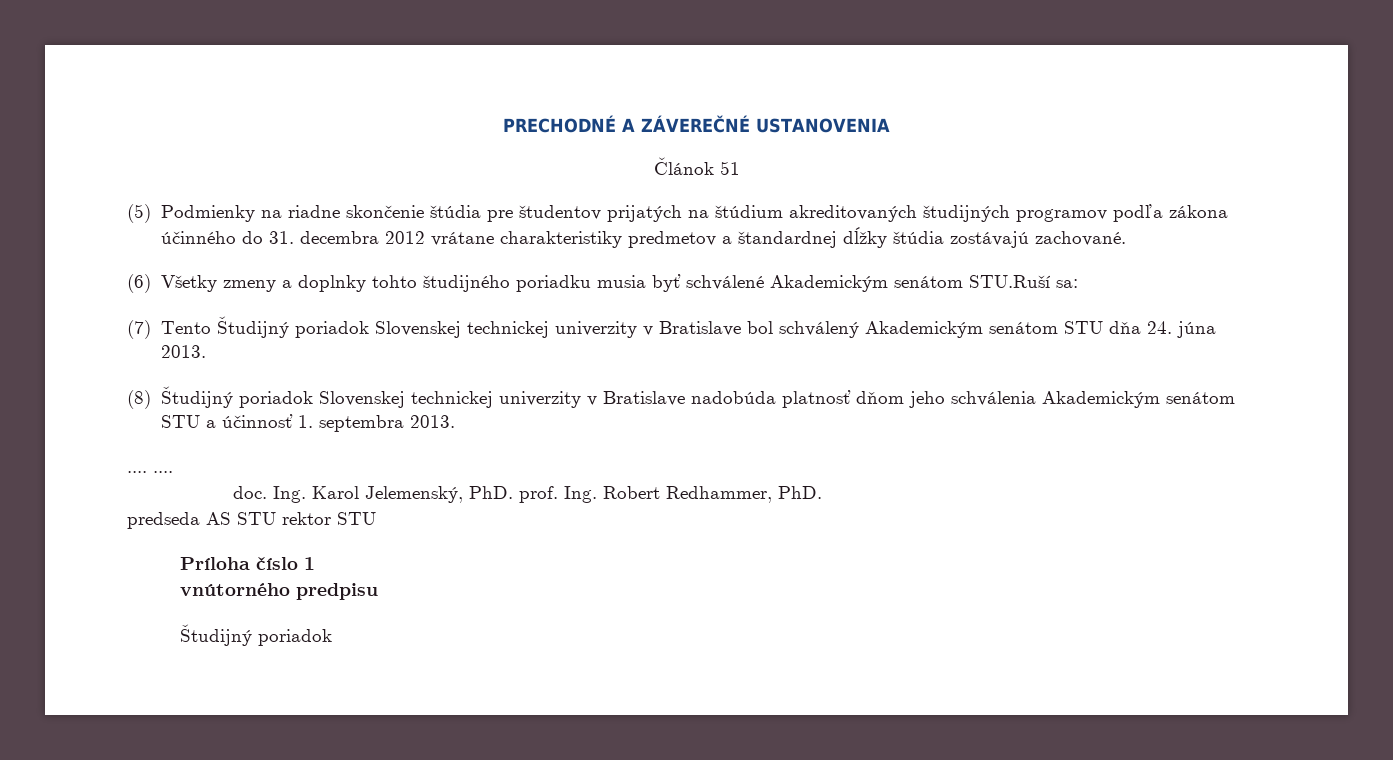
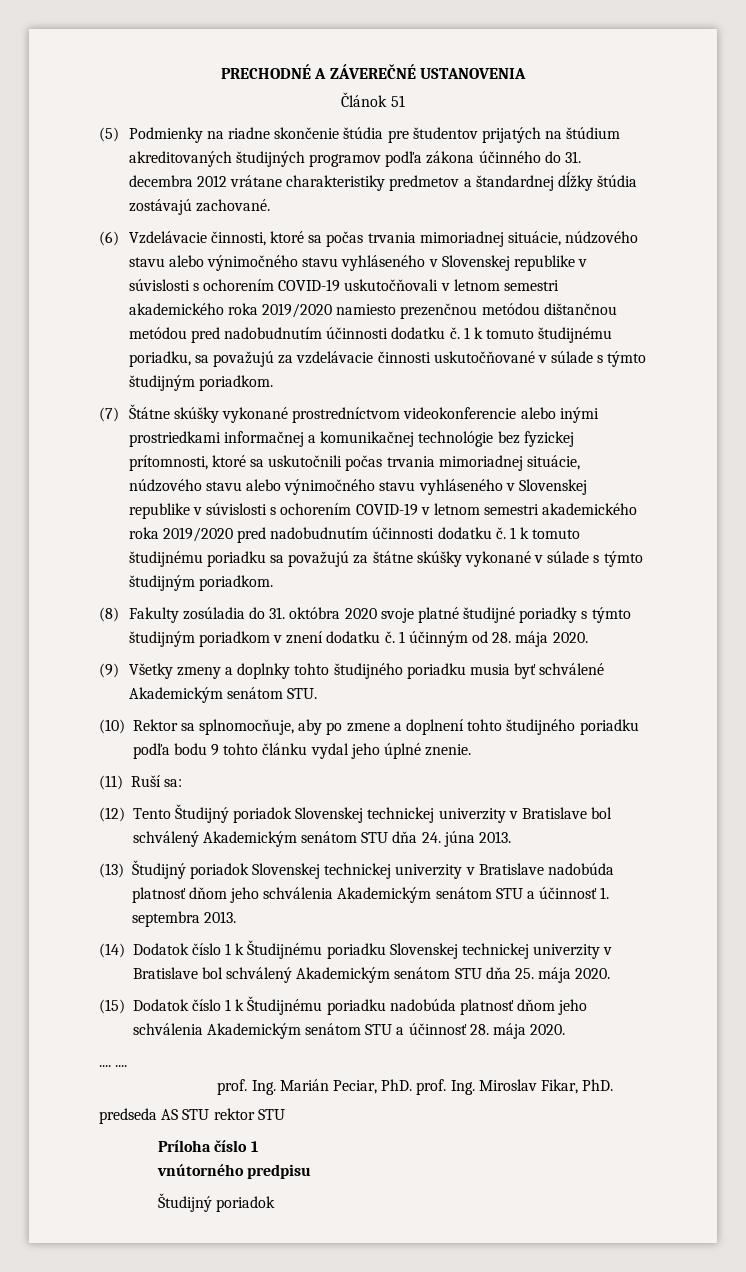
- (6) Všetky zmeny a doplnky tohto študijného poriadku musia byť schválené Akademickým senátom STU.Ruší sa:
+ (6) Vzdelávacie činnosti, ktoré sa počas trvania mimoriadnej situácie, núdzového stavu alebo výnimočného stavu vyhláseného v Slovenskej republike v súvislosti s ochorením COVID-19 uskutočňovali v letnom semestri akademického roka 2019/2020 namiesto prezenčnou metódou dištančnou metódou pred nadobudnutím účinnosti dodatku č. 1 k tomuto študijnému poriadku, sa považujú za vzdelávacie činnosti uskutočňované v súlade s týmto študijným poriadkom.
+ (7) Štátne skúšky vykonané prostredníctvom videokonferencie alebo inými prostriedkami informačnej a komunikačnej technológie bez fyzickej prítomnosti, ktoré sa uskutočnili počas trvania mimoriadnej situácie, núdzového stavu alebo výnimočného stavu vyhláseného v Slovenskej republike v súvislosti s ochorením COVID-19 v letnom semestri akademického roka 2019/2020 pred nadobudnutím účinnosti dodatku č. 1 k tomuto študijnému poriadku sa považujú za štátne skúšky vykonané v súlade s týmto študijným poriadkom.
+ (8) Fakulty zosúladia do 31. októbra 2020 svoje platné študijné poriadky s týmto študijným poriadkom v znení dodatku č. 1 účinným od 28. mája 2020.
+ (9) Všetky zmeny a doplnky tohto študijného poriadku musia byť schválené Akademickým senátom STU.
+ (10) Rektor sa splnomocňuje, aby po zmene a doplnení tohto študijného poriadku podľa bodu 9 tohto článku vydal jeho úplné znenie.
+ (11) Ruší sa:
- (7) Tento Študijný poriadok Slovenskej technickej univerzity v Bratislave bol schválený Akademickým senátom STU dňa 24. júna 2013.
+ (12) Tento Študijný poriadok Slovenskej technickej univerzity v Bratislave bol schválený Akademickým senátom STU dňa 24. júna 2013.
- (8) Študijný poriadok Slovenskej technickej univerzity v Bratislave nadobúda platnosť dňom jeho schválenia Akademickým senátom STU a účinnosť 1. septembra 2013.
+ (13) Študijný poriadok Slovenskej technickej univerzity v Bratislave nadobúda platnosť dňom jeho schválenia Akademickým senátom STU a účinnosť 1. septembra 2013.
+ (14) Dodatok číslo 1 k Študijnému poriadku Slovenskej technickej univerzity v Bratislave bol schválený Akademickým senátom STU dňa 25. mája 2020.
+ (15) Dodatok číslo 1 k Študijnému poriadku nadobúda platnosť dňom jeho schválenia Akademickým senátom STU a účinnosť 28. mája 2020.
  .... ....
- doc. Ing. Karol Jelemenský, PhD. prof. Ing. Robert Redhammer, PhD.
+ prof. Ing. Marián Peciar, PhD. prof. Ing. Miroslav Fikar, PhD.

